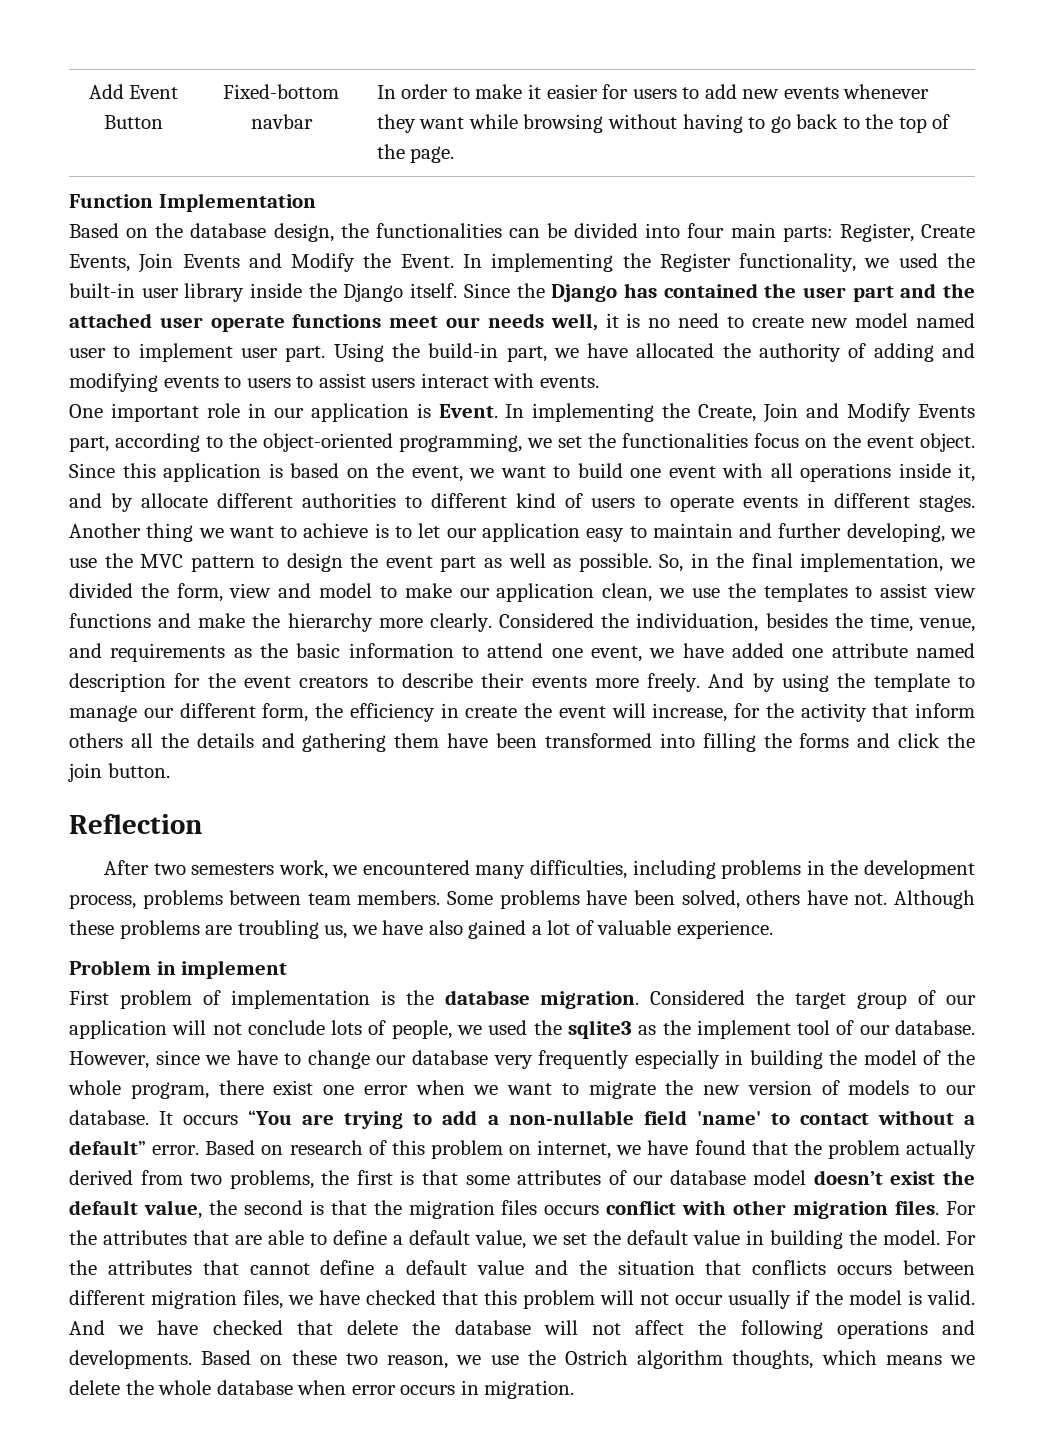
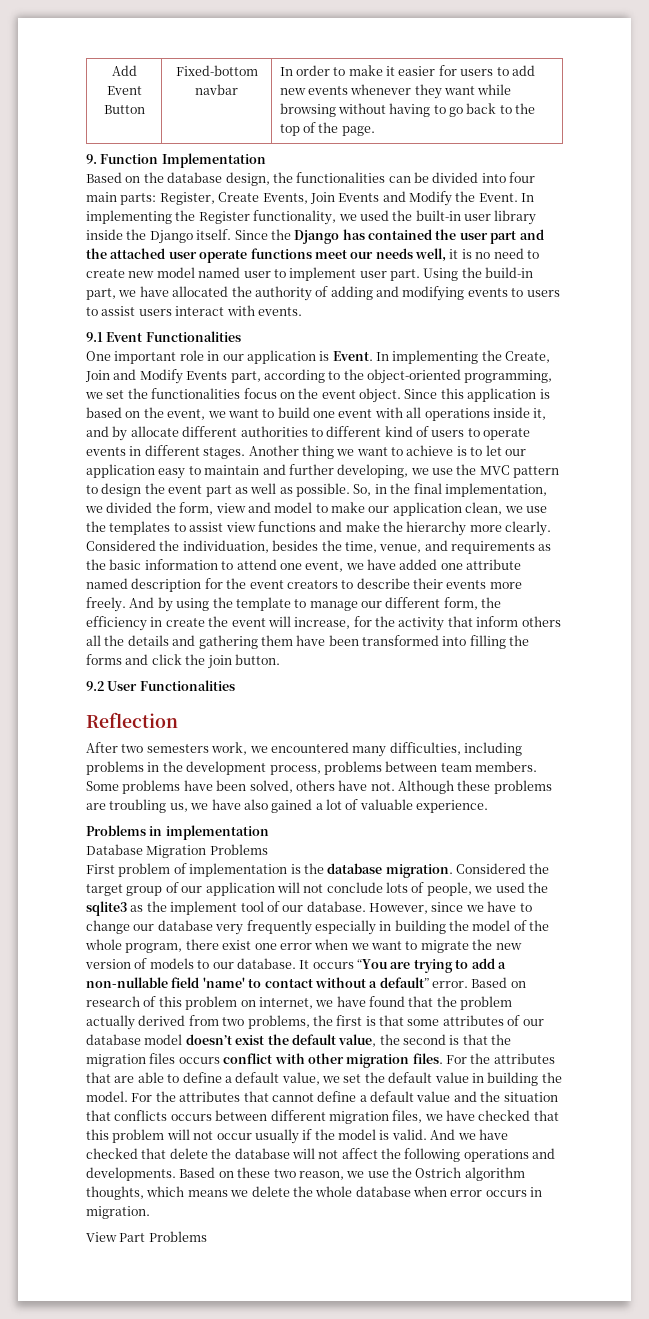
- Function Implementation
+ 9. Function Implementation
+ 9.1 Event Functionalities
+ 9.2 User Functionalities
- Problem in implement
+ Problems in implementation
+ Database Migration Problems
+ View Part Problems

